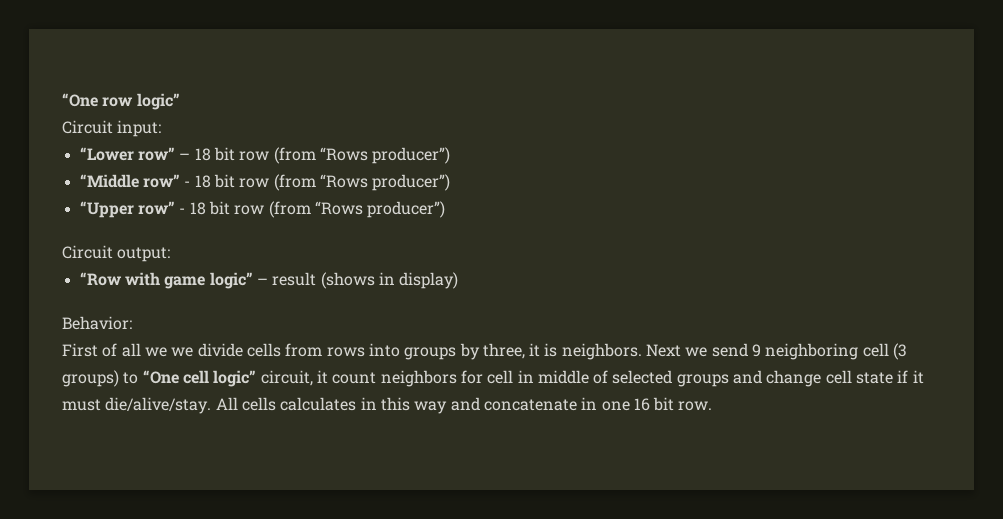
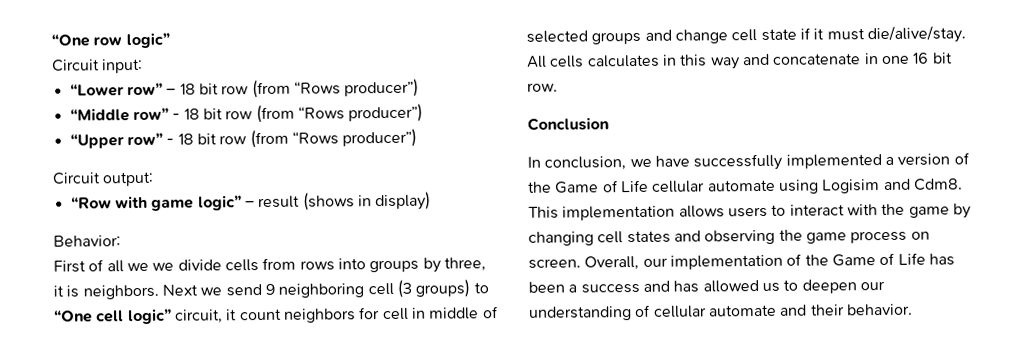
+ Conclusion
+ In conclusion, we have successfully implemented a version of the Game of Life cellular automate using Logisim and Cdm8. This implementation allows users to interact with the game by changing cell states and observing the game process on screen. Overall, our implementation of the Game of Life has been a success and has allowed us to deepen our understanding of cellular automate and their behavior.

